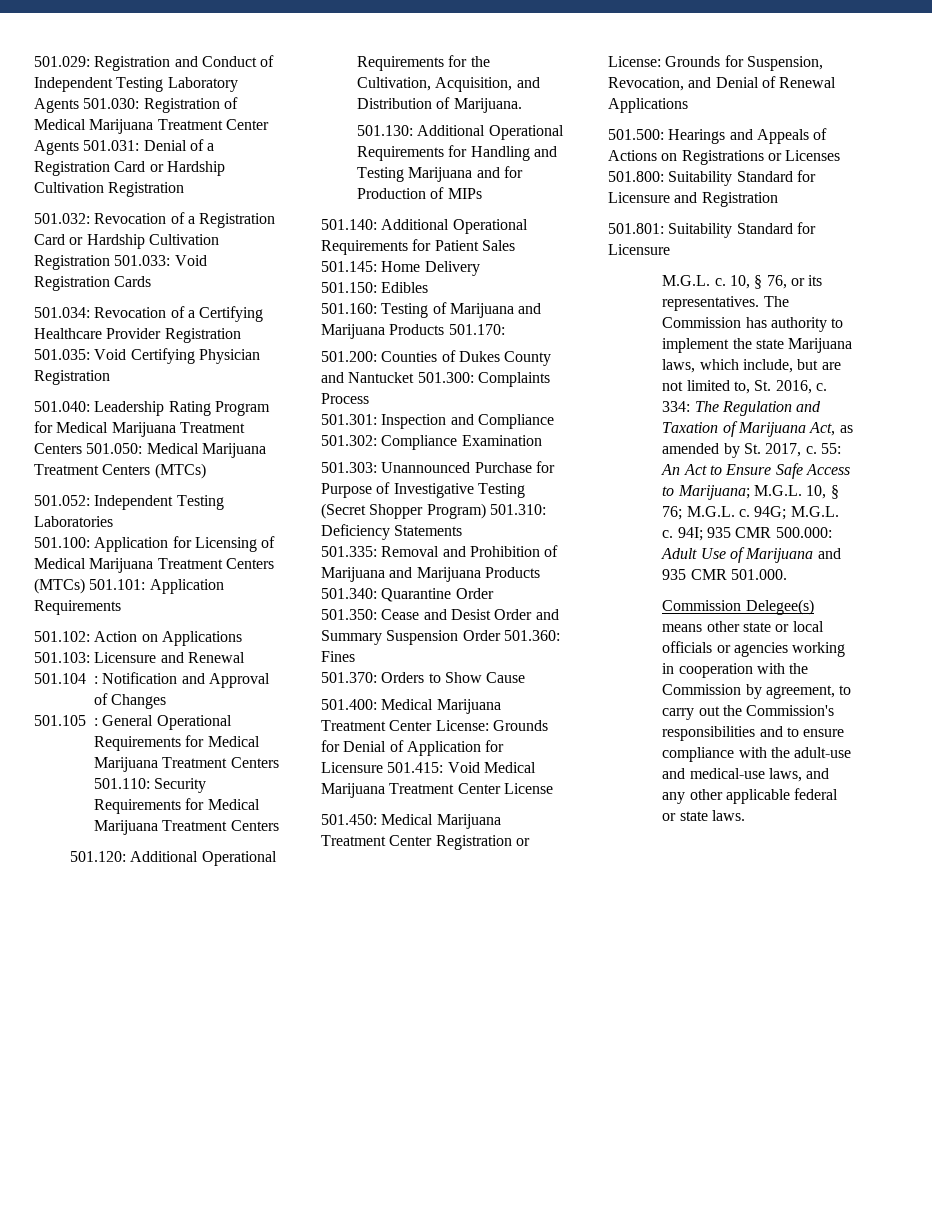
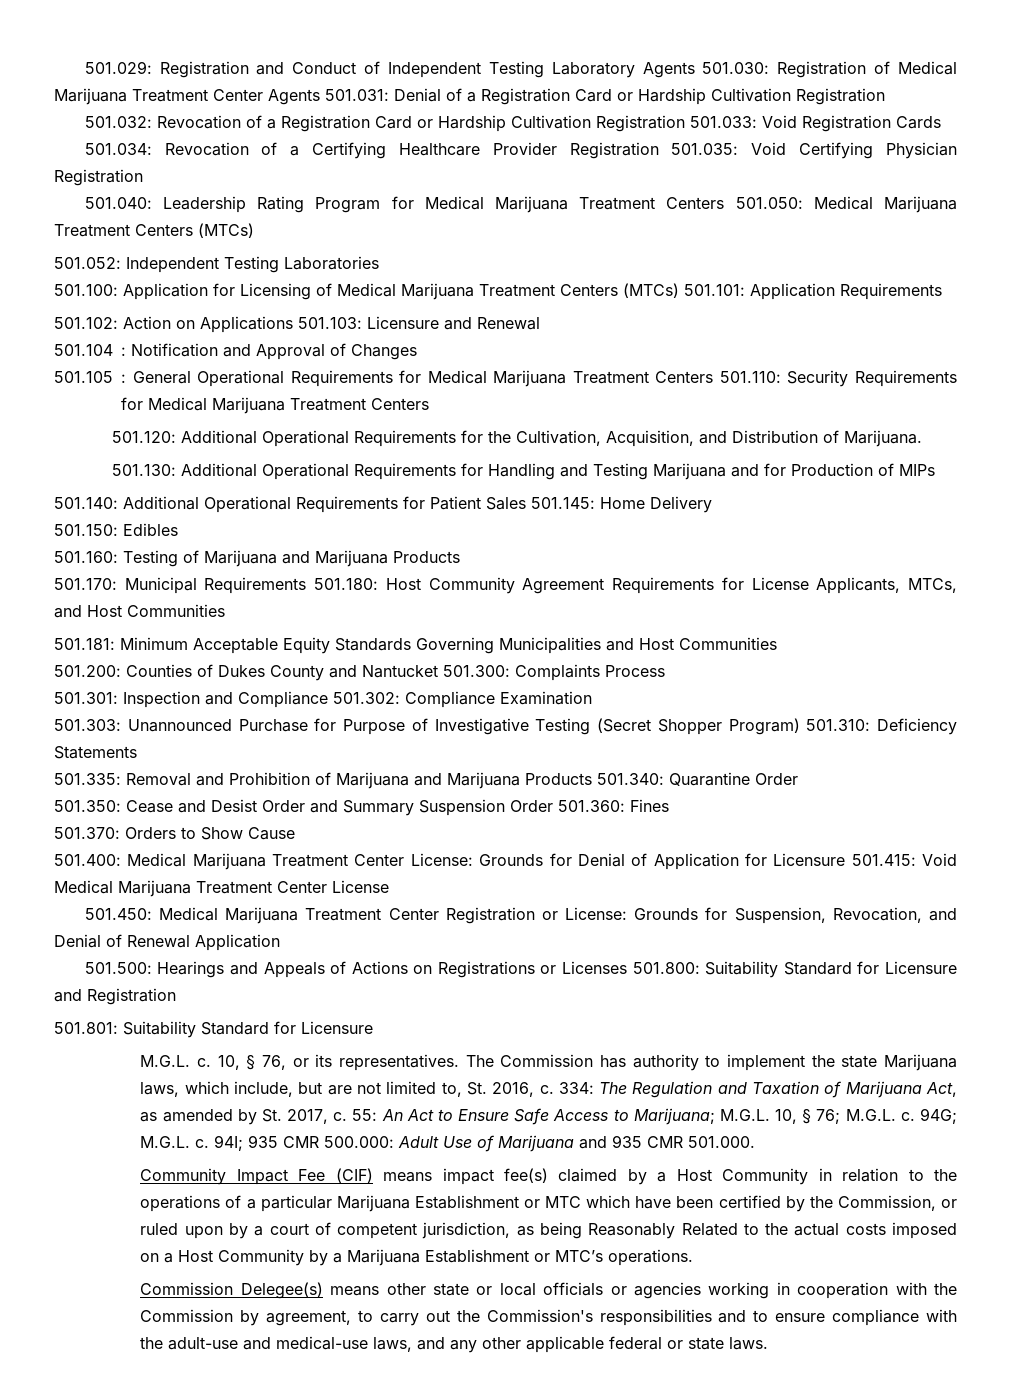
- 501.160: Testing of Marijuana and Marijuana Products 501.170:
+ 501.160: Testing of Marijuana and Marijuana Products
+ 501.170: Municipal Requirements 501.180: Host Community Agreement Requirements for License Applicants, MTCs, and Host Communities
+ 501.181: Minimum Acceptable Equity Standards Governing Municipalities and Host Communities
- 501.450: Medical Marijuana Treatment Center Registration or License: Grounds for Suspension, Revocation, and Denial of Renewal Applications
+ 501.450: Medical Marijuana Treatment Center Registration or License: Grounds for Suspension, Revocation, and Denial of Renewal Application
+ Community Impact Fee (CIF) means impact fee(s) claimed by a Host Community in relation to the operations of a particular Marijuana Establishment or MTC which have been certified by the Commission, or ruled upon by a court of competent jurisdiction, as being Reasonably Related to the actual costs imposed on a Host Community by a Marijuana Establishment or MTC’s operations.

